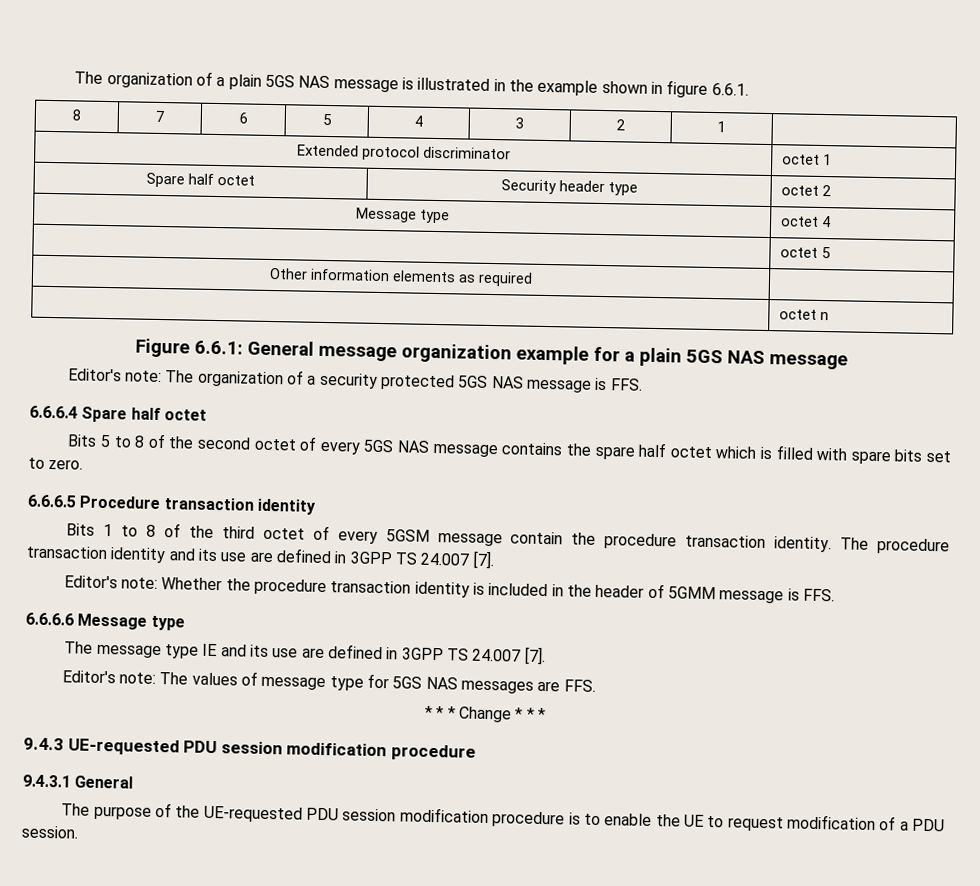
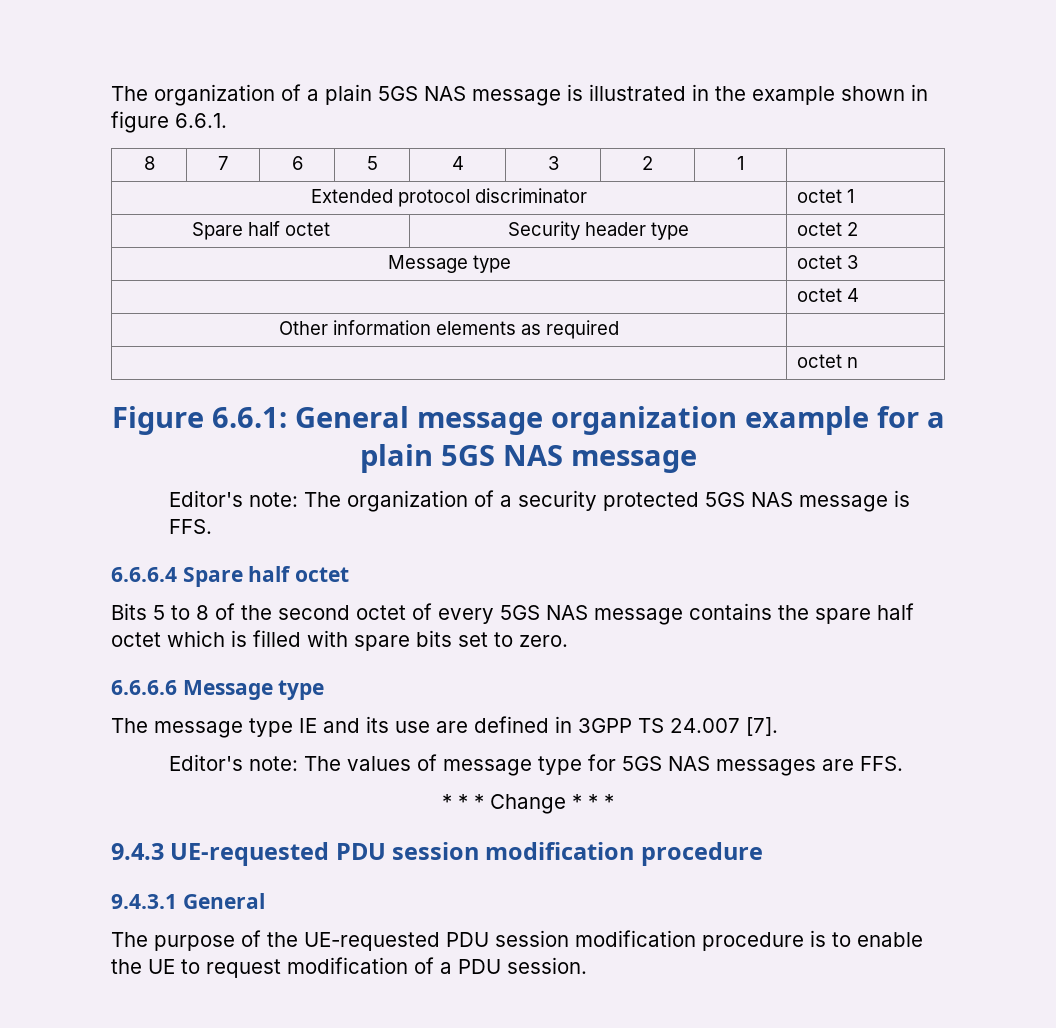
- Message type | octet 4
- | octet 5
+ Message type | octet 3
+ | octet 4
- 6.6.6.5 Procedure transaction identity
- Bits 1 to 8 of the third octet of every 5GSM message contain the procedure transaction identity. The procedure transaction identity and its use are defined in 3GPP TS 24.007 [7].
- Editor's note: Whether the procedure transaction identity is included in the header of 5GMM message is FFS.

